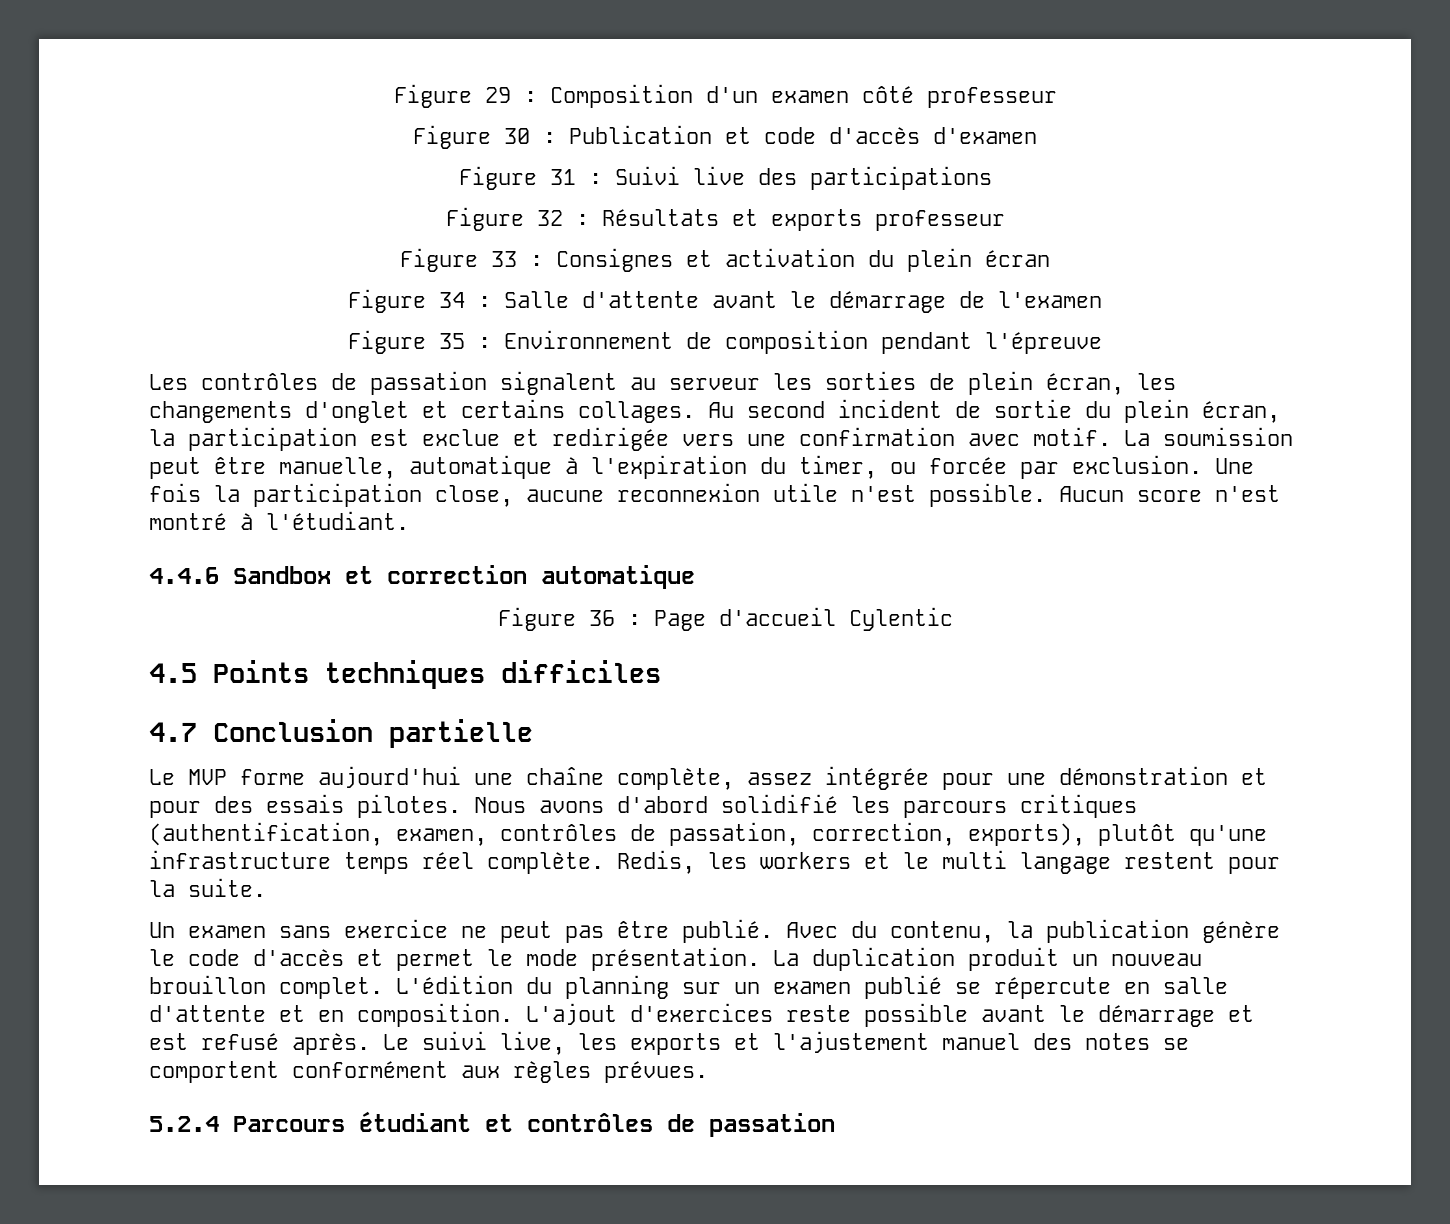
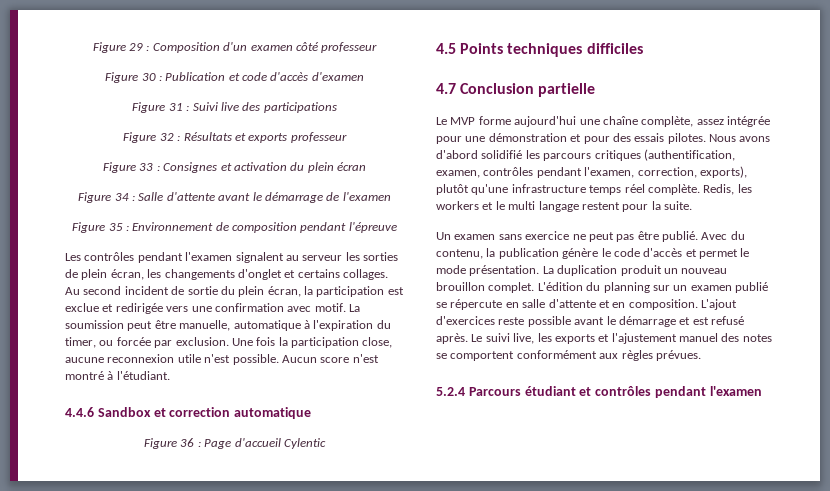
- Les contrôles de passation signalent au serveur les sorties de plein écran, les changements d'onglet et certains collages.
+ Les contrôles pendant l'examen signalent au serveur les sorties de plein écran, les changements d'onglet et certains collages.
- Nous avons d'abord solidifié les parcours critiques (authentification, examen, contrôles de passation, correction, exports), plutôt qu'une infrastructure temps réel complète.
+ Nous avons d'abord solidifié les parcours critiques (authentification, examen, contrôles pendant l'examen, correction, exports), plutôt qu'une infrastructure temps réel complète.
- 5.2.4 Parcours étudiant et contrôles de passation
+ 5.2.4 Parcours étudiant et contrôles pendant l'examen

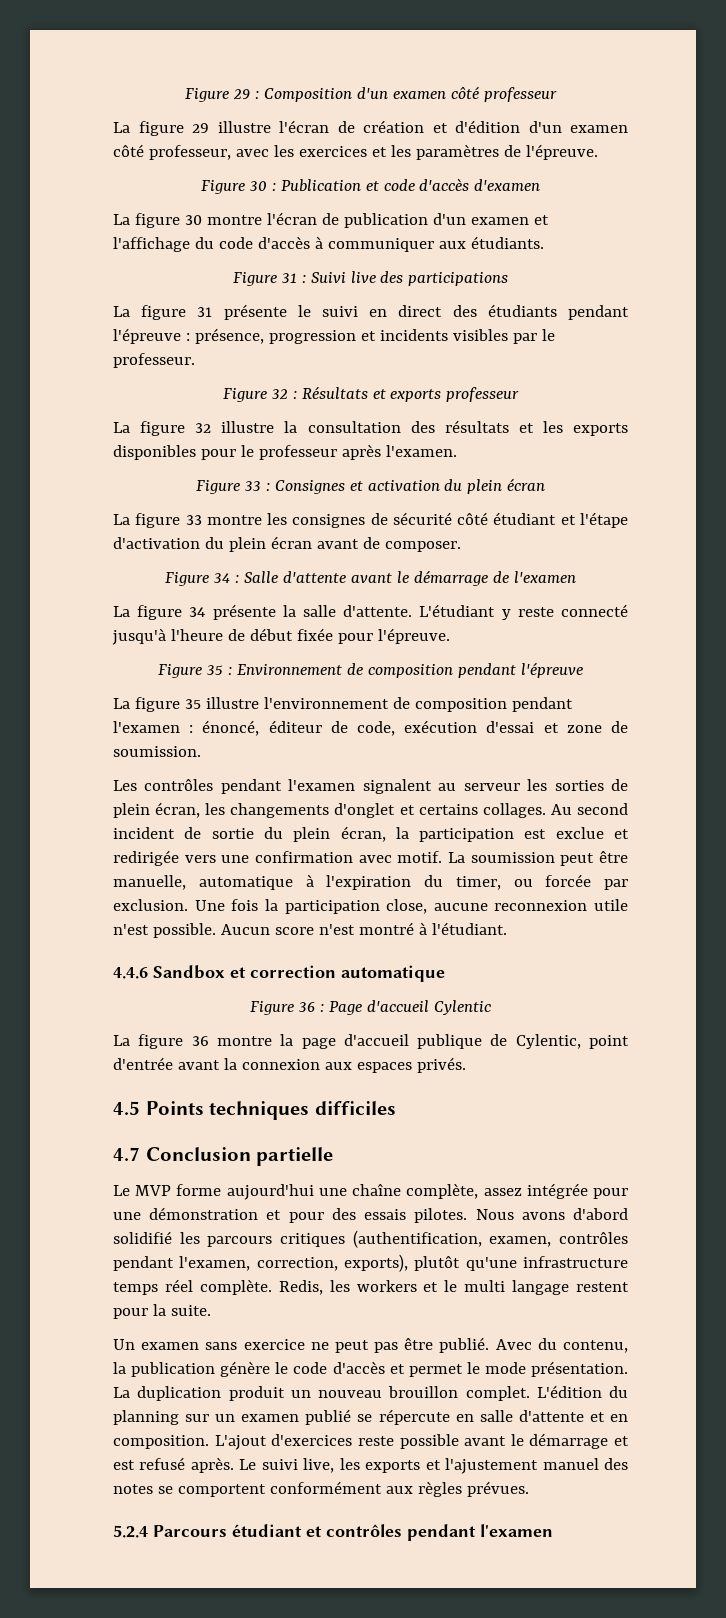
+ La figure 29 illustre l'écran de création et d'édition d'un examen côté professeur, avec les exercices et les paramètres de l'épreuve.
+ La figure 30 montre l'écran de publication d'un examen et l'affichage du code d'accès à communiquer aux étudiants.
+ La figure 31 présente le suivi en direct des étudiants pendant l'épreuve : présence, progression et incidents visibles par le professeur.
+ La figure 32 illustre la consultation des résultats et les exports disponibles pour le professeur après l'examen.
+ La figure 33 montre les consignes de sécurité côté étudiant et l'étape d'activation du plein écran avant de composer.
+ La figure 34 présente la salle d'attente. L'étudiant y reste connecté jusqu'à l'heure de début fixée pour l'épreuve.
+ La figure 35 illustre l'environnement de composition pendant l'examen : énoncé, éditeur de code, exécution d'essai et zone de soumission.
+ La figure 36 montre la page d'accueil publique de Cylentic, point d'entrée avant la connexion aux espaces privés.

